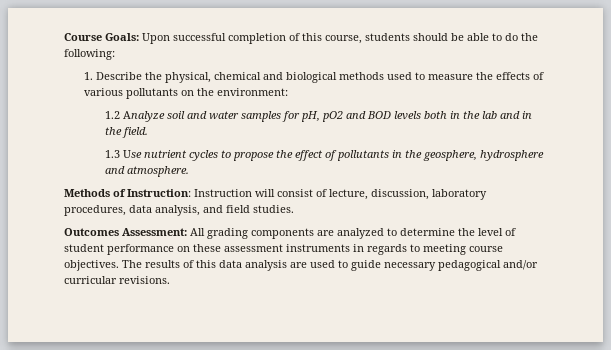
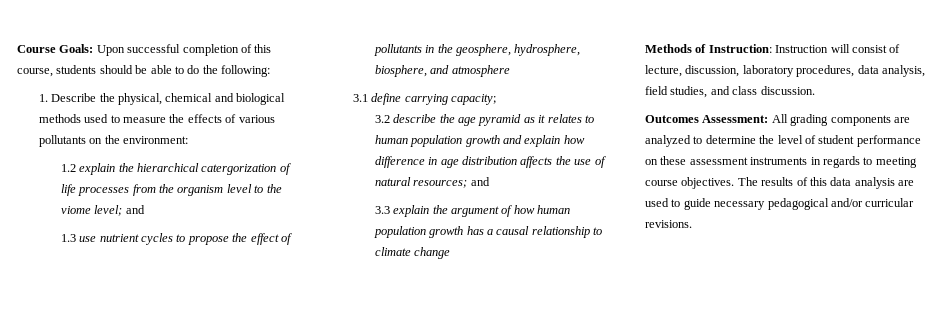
- 1.2 Analyze soil and water samples for pH, pO2 and BOD levels both in the lab and in the field.
+ 1.2 explain the hierarchical catergorization of life processes from the organism level to the viome level; and
- 1.3 Use nutrient cycles to propose the effect of pollutants in the geosphere, hydrosphere and atmosphere.
+ 1.3 use nutrient cycles to propose the effect of pollutants in the geosphere, hydrosphere, biosphere, and atmosphere
+ 3.1 define carrying capacity;
+ 3.2 describe the age pyramid as it relates to human population growth and explain how difference in age distribution affects the use of natural resources; and
+ 3.3 explain the argument of how human population growth has a causal relationship to climate change
- Methods of Instruction: Instruction will consist of lecture, discussion, laboratory procedures, data analysis, and field studies.
+ Methods of Instruction: Instruction will consist of lecture, discussion, laboratory procedures, data analysis, field studies, and class discussion.

